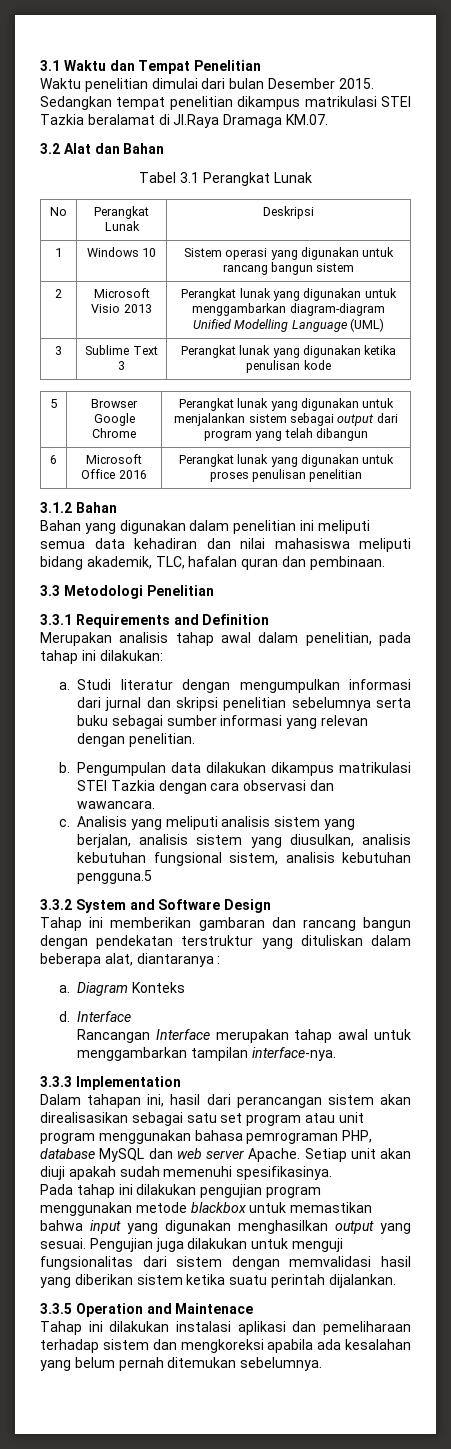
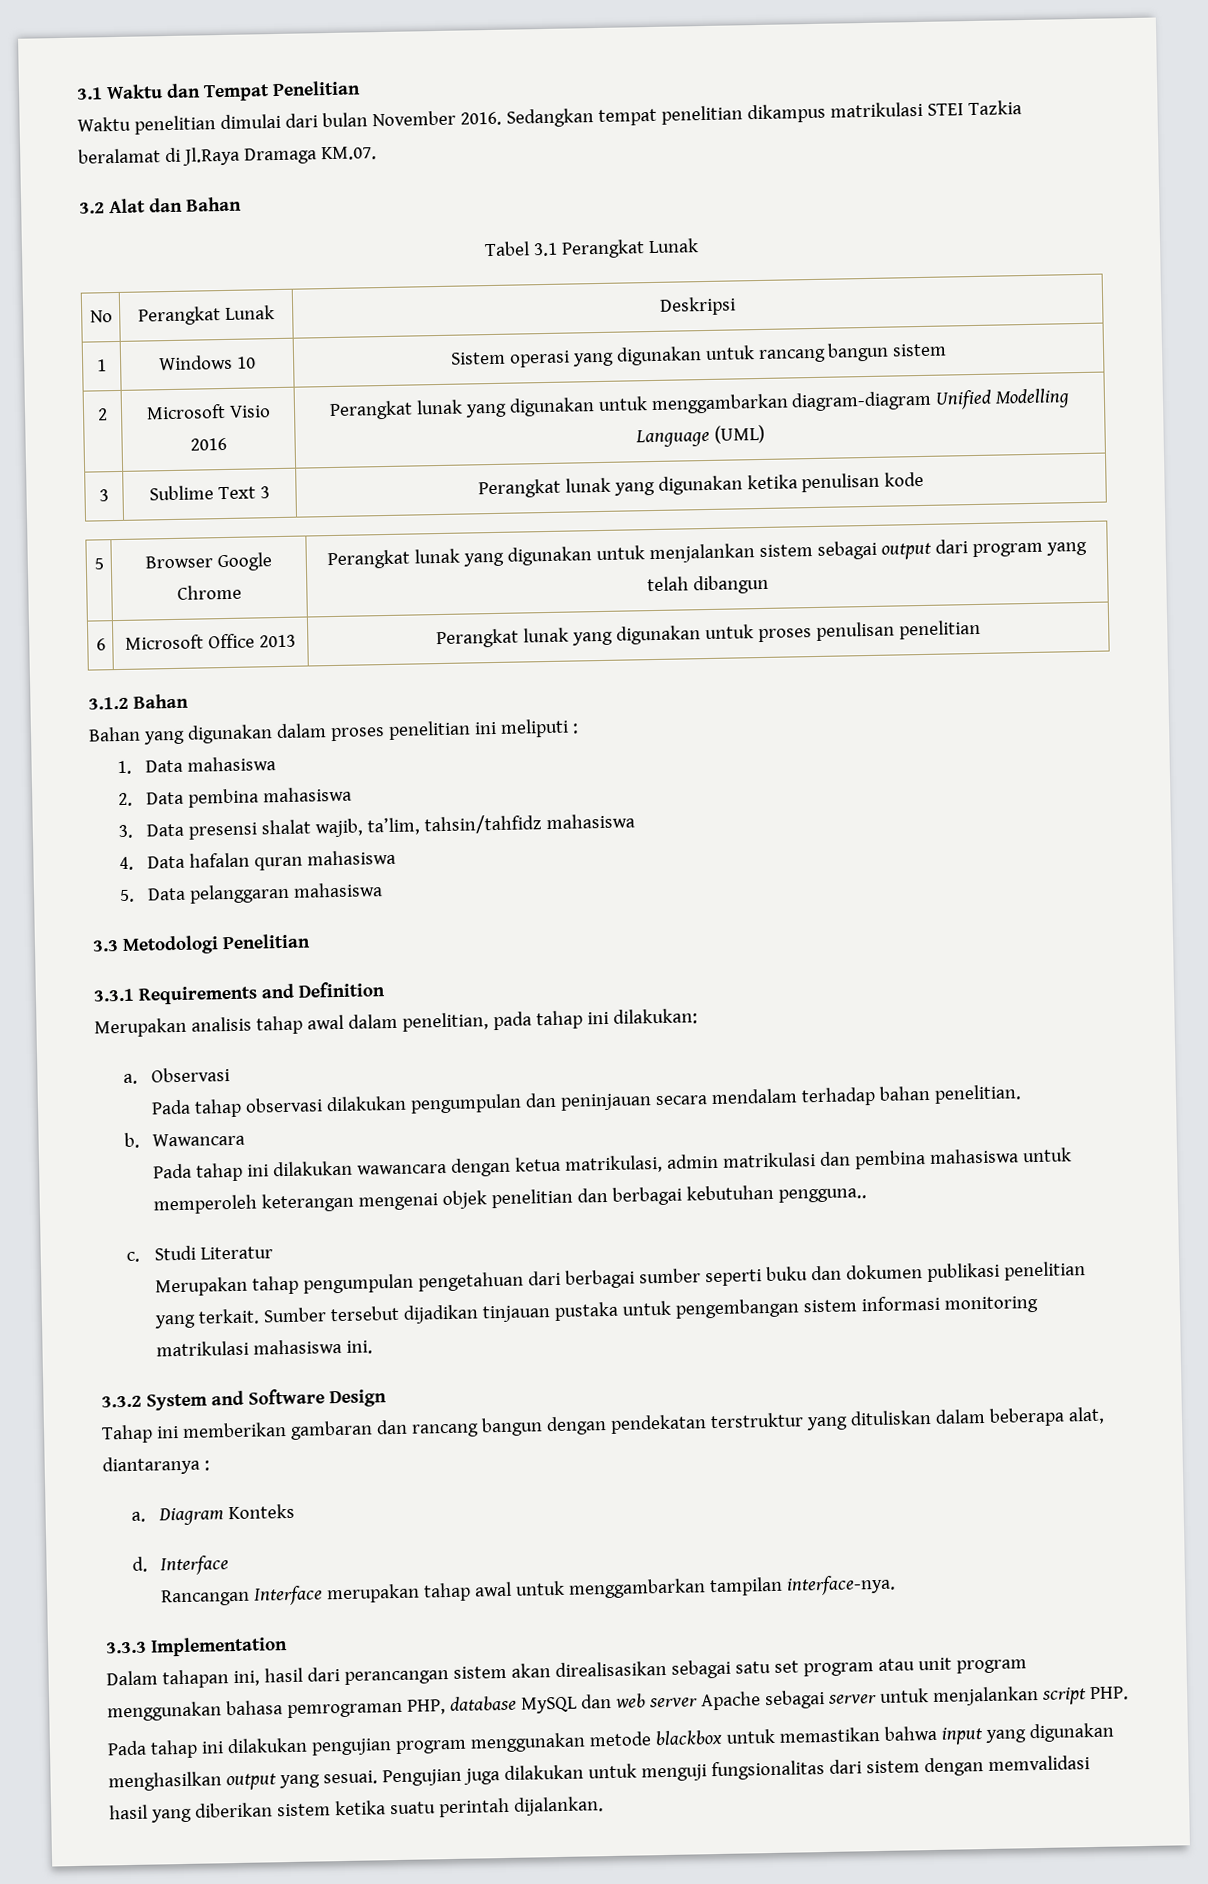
- Waktu penelitian dimulai dari bulan Desember 2015.
+ Waktu penelitian dimulai dari bulan November 2016.
- 2 | Microsoft Visio 2013 | Perangkat lunak yang digunakan untuk menggambarkan diagram-diagram Unified Modelling Language (UML)
+ 2 | Microsoft Visio 2016 | Perangkat lunak yang digunakan untuk menggambarkan diagram-diagram Unified Modelling Language (UML)
- 6 | Microsoft Office 2016 | Perangkat lunak yang digunakan untuk proses penulisan penelitian
+ 6 | Microsoft Office 2013 | Perangkat lunak yang digunakan untuk proses penulisan penelitian
- Bahan yang digunakan dalam penelitian ini meliputi semua data kehadiran dan nilai mahasiswa meliputi bidang akademik, TLC, hafalan quran dan pembinaan.
+ Bahan yang digunakan dalam proses penelitian ini meliputi :
+ 1. Data mahasiswa
+ 2. Data pembina mahasiswa
+ 3. Data presensi shalat wajib, ta’lim, tahsin/tahfidz mahasiswa
+ 4. Data hafalan quran mahasiswa
+ 5. Data pelanggaran mahasiswa
- Studi literatur dengan mengumpulkan informasi dari jurnal dan skripsi penelitian sebelumnya serta buku sebagai sumber informasi yang relevan dengan penelitian.
- b. Pengumpulan data dilakukan dikampus matrikulasi STEI Tazkia dengan cara observasi dan wawancara.
- c. Analisis yang meliputi analisis sistem yang berjalan, analisis sistem yang diusulkan, analisis kebutuhan fungsional sistem, analisis kebutuhan pengguna.5
+ Observasi
+ Pada tahap observasi dilakukan pengumpulan dan peninjauan secara mendalam terhadap bahan penelitian.
+ b. Wawancara
+ Pada tahap ini dilakukan wawancara dengan ketua matrikulasi, admin matrikulasi dan pembina mahasiswa untuk memperoleh keterangan mengenai objek penelitian dan berbagai kebutuhan pengguna..
+ c. Studi Literatur
+ Merupakan tahap pengumpulan pengetahuan dari berbagai sumber seperti buku dan dokumen publikasi penelitian yang terkait. Sumber tersebut dijadikan tinjauan pustaka untuk pengembangan sistem informasi monitoring matrikulasi mahasiswa ini.
- Dalam tahapan ini, hasil dari perancangan sistem akan direalisasikan sebagai satu set program atau unit program menggunakan bahasa pemrograman PHP, database MySQL dan web server Apache. Setiap unit akan diuji apakah sudah memenuhi spesifikasinya.
+ Dalam tahapan ini, hasil dari perancangan sistem akan direalisasikan sebagai satu set program atau unit program menggunakan bahasa pemrograman PHP, database MySQL dan web server Apache sebagai server untuk menjalankan script PHP.
- 3.3.5 Operation and Maintenace
- Tahap ini dilakukan instalasi aplikasi dan pemeliharaan terhadap sistem dan mengkoreksi apabila ada kesalahan yang belum pernah ditemukan sebelumnya.

